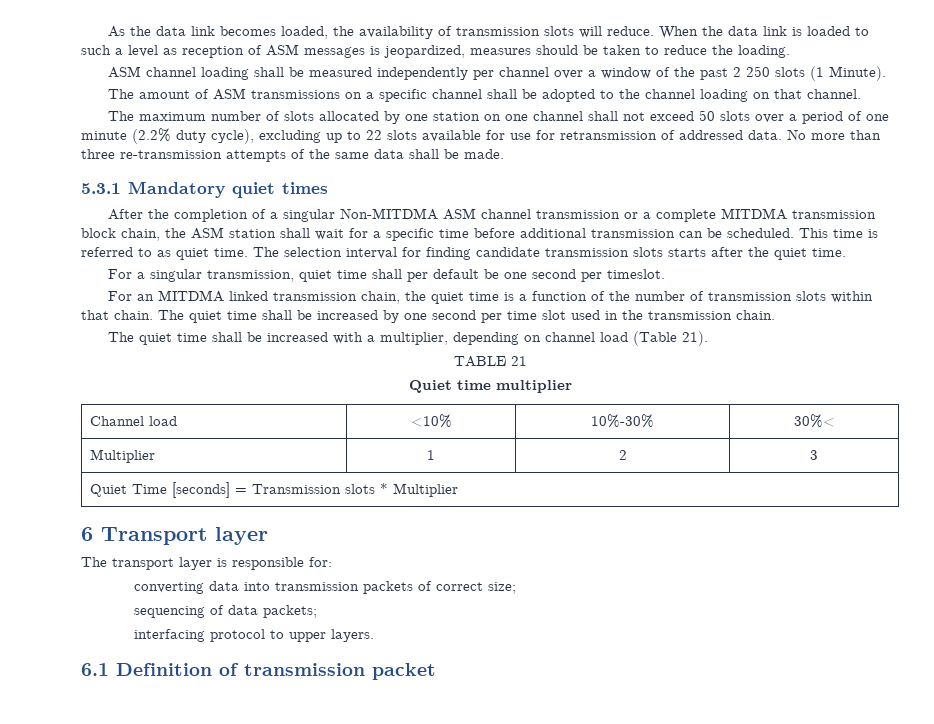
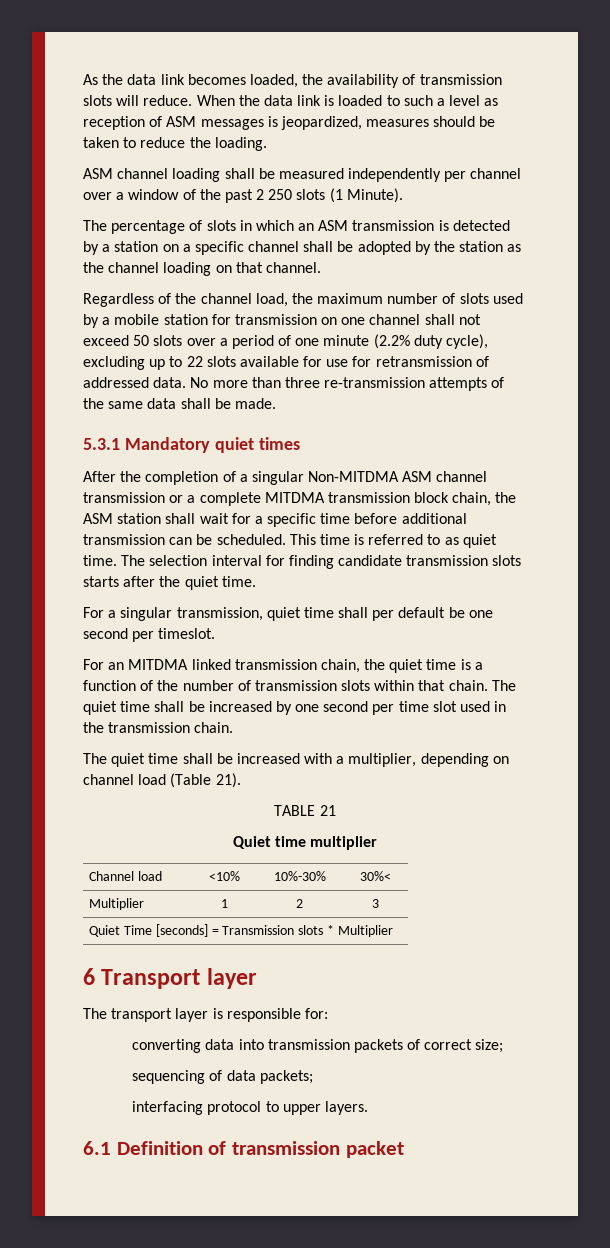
- The amount of ASM transmissions on a specific channel shall be adopted to the channel loading on that channel.
+ The percentage of slots in which an ASM transmission is detected by a station on a specific channel shall be adopted by the station as the channel loading on that channel.
- The maximum number of slots allocated by one station on one channel shall not exceed 50 slots over a period of one minute (2.2% duty cycle), excluding up to 22 slots available for use for retransmission of addressed data.
+ Regardless of the channel load, the maximum number of slots used by a mobile station for transmission on one channel shall not exceed 50 slots over a period of one minute (2.2% duty cycle), excluding up to 22 slots available for use for retransmission of addressed data.

